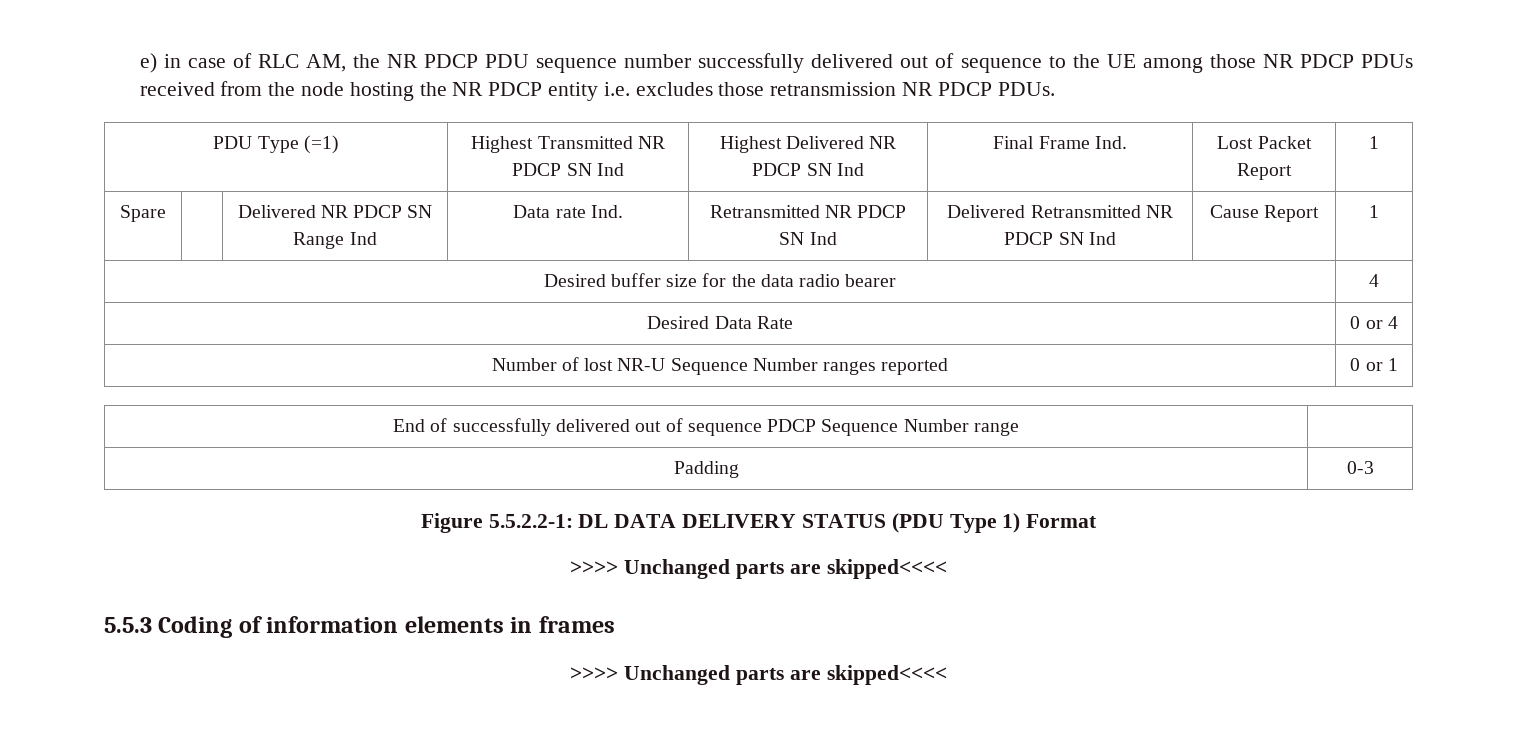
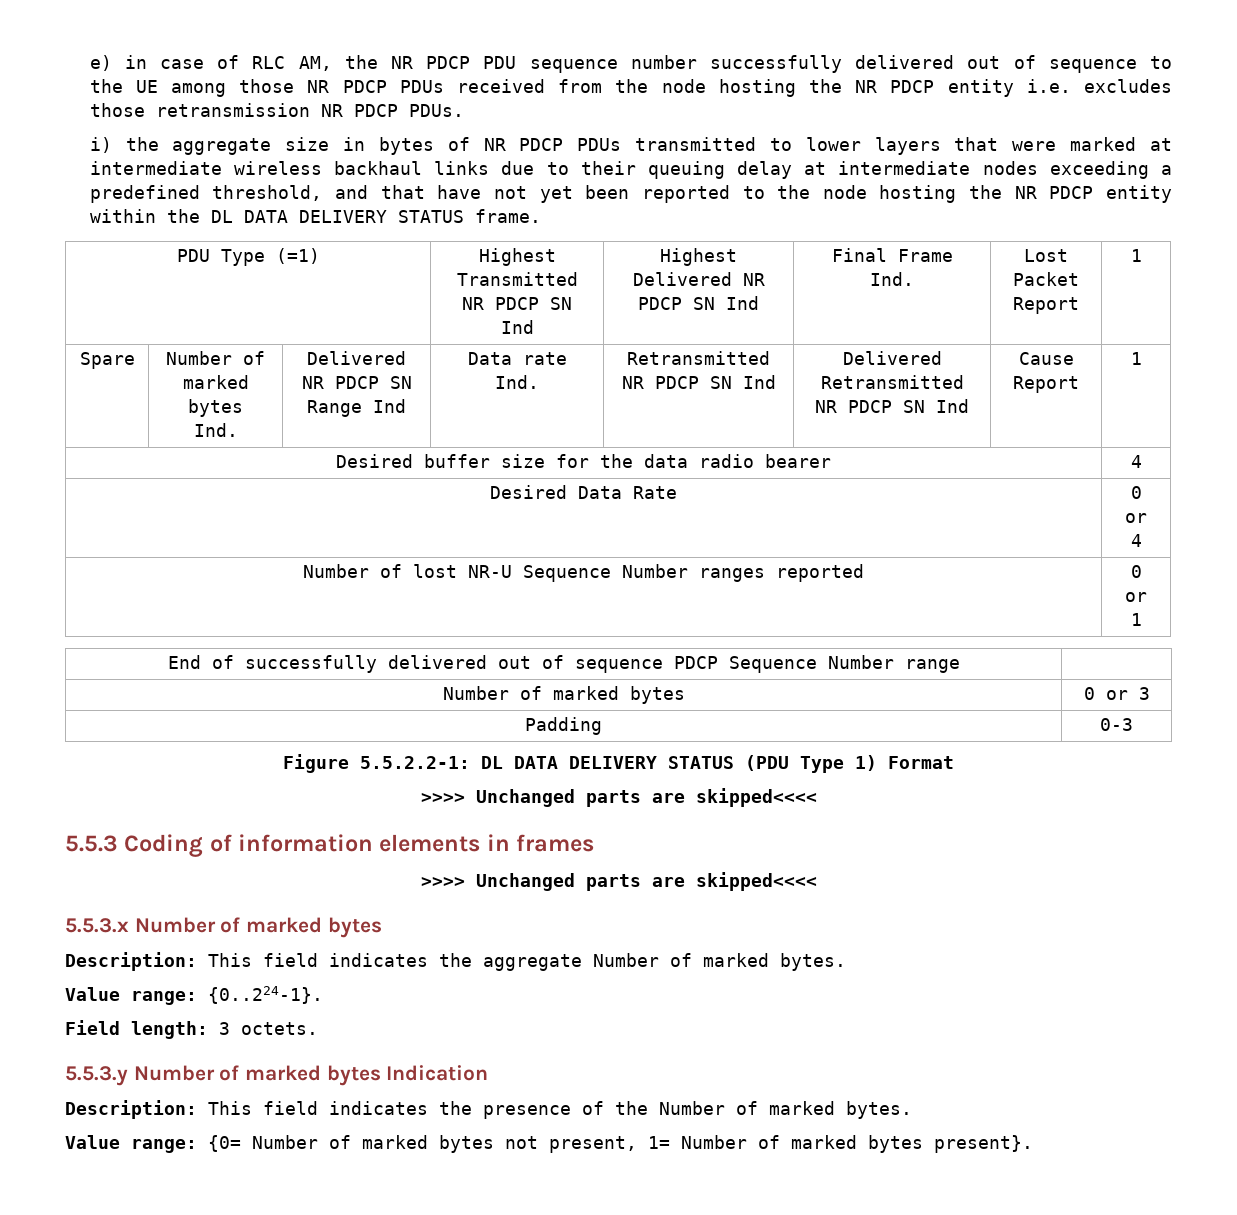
+ i) the aggregate size in bytes of NR PDCP PDUs transmitted to lower layers that were marked at intermediate wireless backhaul links due to their queuing delay at intermediate nodes exceeding a predefined threshold, and that have not yet been reported to the node hosting the NR PDCP entity within the DL DATA DELIVERY STATUS frame.
- Spare | | Delivered NR PDCP SN Range Ind | Data rate Ind. | Retransmitted NR PDCP SN Ind | Delivered Retransmitted NR PDCP SN Ind | Cause Report | 1
+ Spare | Number of marked bytes Ind. | Delivered NR PDCP SN Range Ind | Data rate Ind. | Retransmitted NR PDCP SN Ind | Delivered Retransmitted NR PDCP SN Ind | Cause Report | 1
+ Number of marked bytes | 0 or 3
+ 5.5.3.x Number of marked bytes
+ Description: This field indicates the aggregate Number of marked bytes.
+ Value range: {0..224-1}.
+ Field length: 3 octets.
+ 5.5.3.y Number of marked bytes Indication
+ Description: This field indicates the presence of the Number of marked bytes.
+ Value range: {0= Number of marked bytes not present, 1= Number of marked bytes present}.

